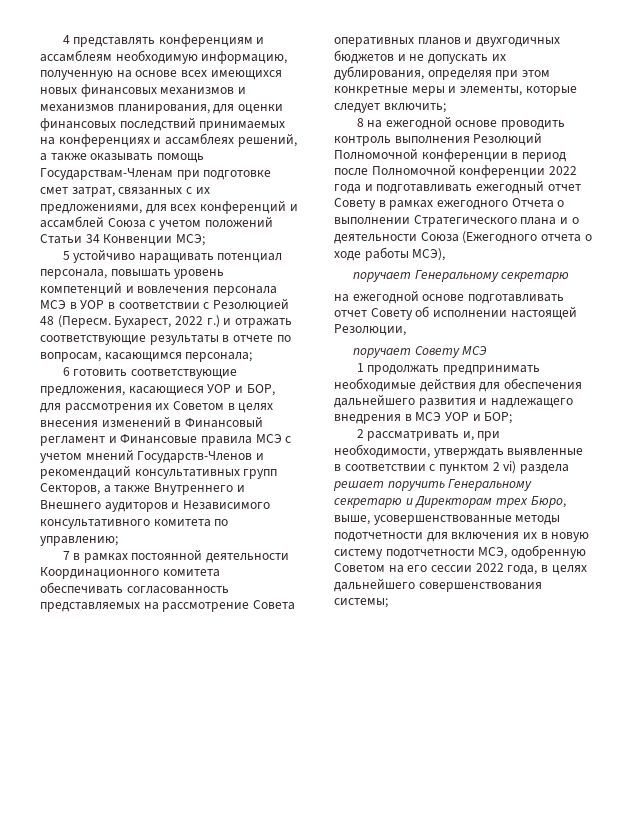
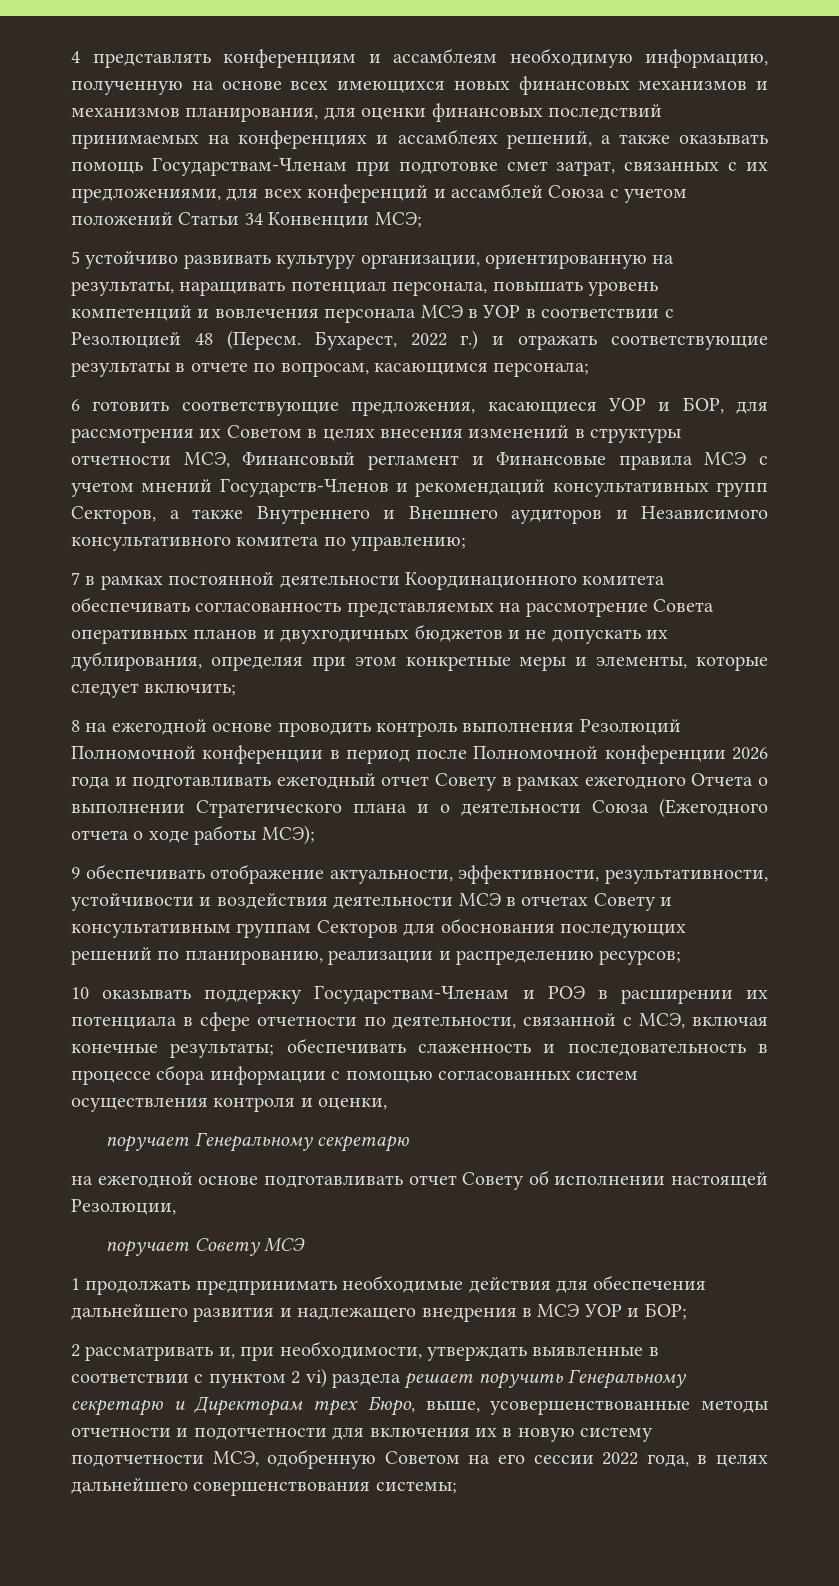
- 5 устойчиво наращивать потенциал персонала, повышать уровень компетенций и вовлечения персонала МСЭ в УОР в соответствии с Резолюцией 48 (Пересм.
+ 5 устойчиво развивать культуру организации, ориентированную на результаты, наращивать потенциал персонала, повышать уровень компетенций и вовлечения персонала МСЭ в УОР в соответствии с Резолюцией 48 (Пересм.
- 6 готовить соответствующие предложения, касающиеся УОР и БОР, для рассмотрения их Советом в целях внесения изменений в Финансовый регламент и Финансовые правила МСЭ с учетом мнений Государств-Членов и рекомендаций консультативных групп Секторов, а также Внутреннего и Внешнего аудиторов и Независимого консультативного комитета по управлению;
+ 6 готовить соответствующие предложения, касающиеся УОР и БОР, для рассмотрения их Советом в целях внесения изменений в структуры отчетности МСЭ, Финансовый регламент и Финансовые правила МСЭ с учетом мнений Государств-Членов и рекомендаций консультативных групп Секторов, а также Внутреннего и Внешнего аудиторов и Независимого консультативного комитета по управлению;
- 8 на ежегодной основе проводить контроль выполнения Резолюций Полномочной конференции в период после Полномочной конференции 2022 года и подготавливать ежегодный отчет Совету в рамках ежегодного Отчета о выполнении Стратегического плана и о деятельности Союза (Ежегодного отчета о ходе работы МСЭ),
+ 8 на ежегодной основе проводить контроль выполнения Резолюций Полномочной конференции в период после Полномочной конференции 2026 года и подготавливать ежегодный отчет Совету в рамках ежегодного Отчета о выполнении Стратегического плана и о деятельности Союза (Ежегодного отчета о ходе работы МСЭ);
+ 9 обеспечивать отображение актуальности, эффективности, результативности, устойчивости и воздействия деятельности МСЭ в отчетах Совету и консультативным группам Секторов для обоснования последующих решений по планированию, реализации и распределению ресурсов;
+ 10 оказывать поддержку Государствам-Членам и РОЭ в расширении их потенциала в сфере отчетности по деятельности, связанной с МСЭ, включая конечные результаты; обеспечивать слаженность и последовательность в процессе сбора информации с помощью согласованных систем осуществления контроля и оценки,
- 2 рассматривать и, при необходимости, утверждать выявленные в соответствии с пунктом 2 vi) раздела решает поручить Генеральному секретарю и Директорам трех Бюро, выше, усовершенствованные методы подотчетности для включения их в новую систему подотчетности МСЭ, одобренную Советом на его сессии 2022 года, в целях дальнейшего совершенствования системы;
+ 2 рассматривать и, при необходимости, утверждать выявленные в соответствии с пунктом 2 vi) раздела решает поручить Генеральному секретарю и Директорам трех Бюро, выше, усовершенствованные методы отчетности и подотчетности для включения их в новую систему подотчетности МСЭ, одобренную Советом на его сессии 2022 года, в целях дальнейшего совершенствования системы;

